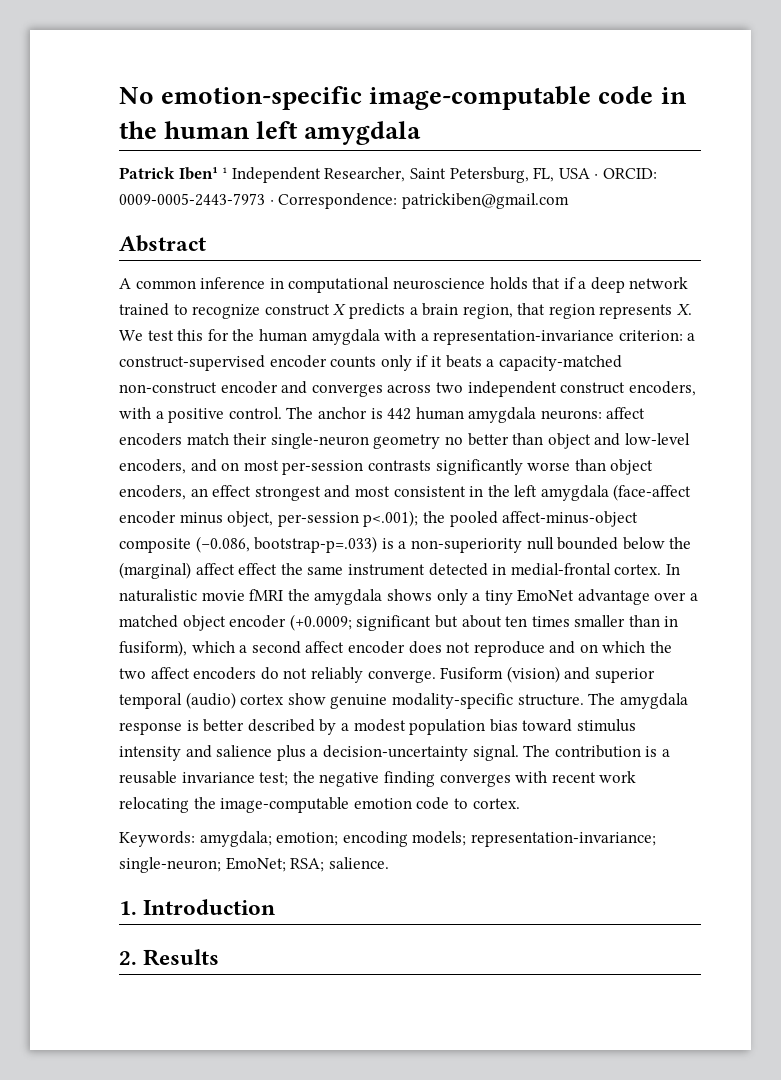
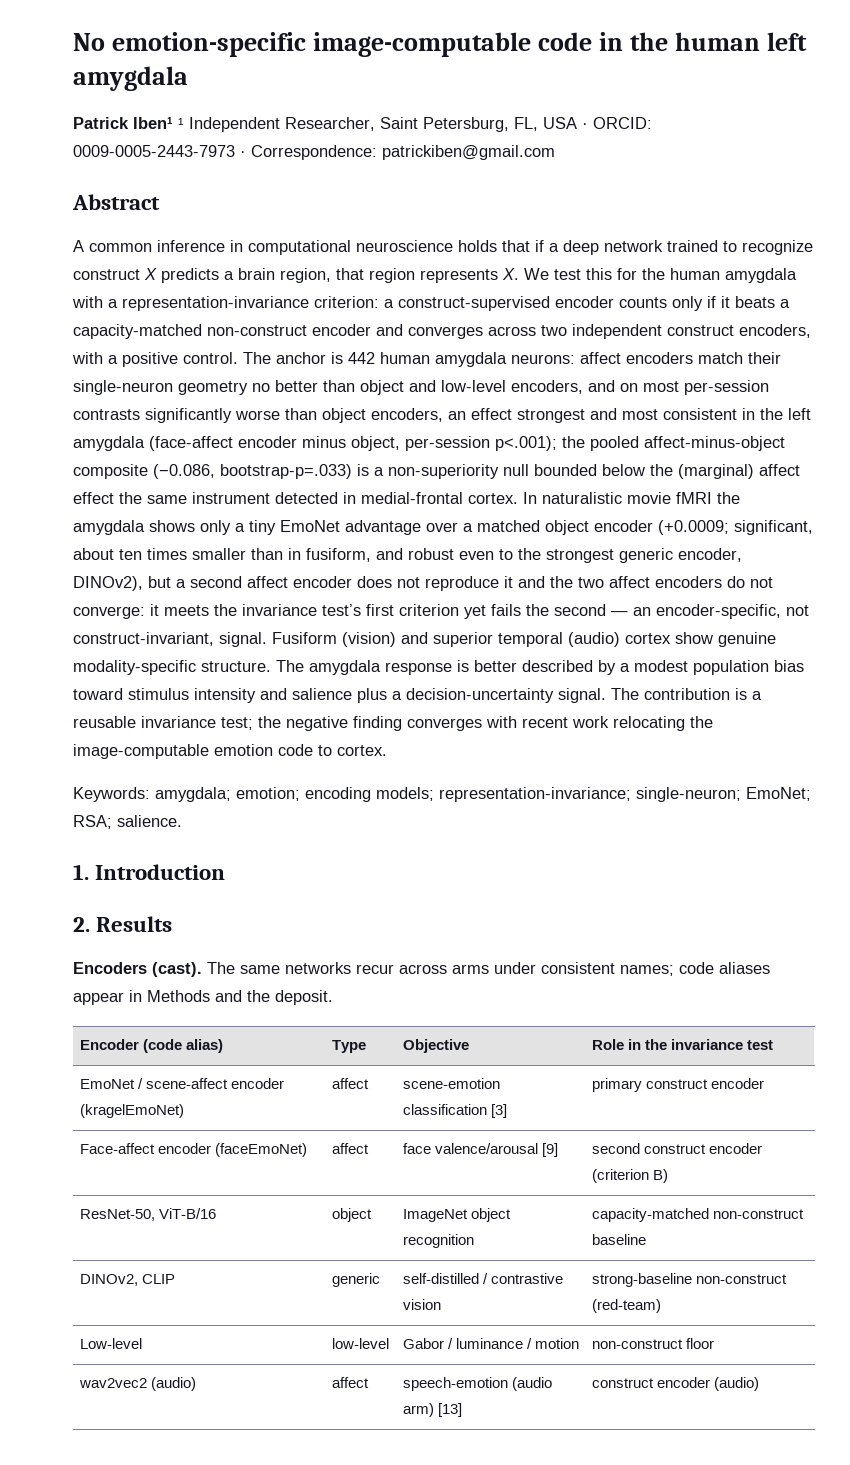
- In naturalistic movie fMRI the amygdala shows only a tiny EmoNet advantage over a matched object encoder (+0.0009; significant but about ten times smaller than in fusiform), which a second affect encoder does not reproduce and on which the two affect encoders do not reliably converge.
+ In naturalistic movie fMRI the amygdala shows only a tiny EmoNet advantage over a matched object encoder (+0.0009; significant, about ten times smaller than in fusiform, and robust even to the strongest generic encoder, DINOv2), but a second affect encoder does not reproduce it and the two affect encoders do not converge: it meets the invariance test’s first criterion yet fails the second — an encoder-specific, not construct-invariant, signal.
+ Encoders (cast). The same networks recur across arms under consistent names; code aliases appear in Methods and the deposit.
+ Encoder (code alias) | Type | Objective | Role in the invariance test
+ EmoNet / scene-affect encoder (kragelEmoNet) | affect | scene-emotion classification [3] | primary construct encoder
+ Face-affect encoder (faceEmoNet) | affect | face valence/arousal [9] | second construct encoder (criterion B)
+ ResNet-50, ViT-B/16 | object | ImageNet object recognition | capacity-matched non-construct baseline
+ DINOv2, CLIP | generic | self-distilled / contrastive vision | strong-baseline non-construct (red-team)
+ Low-level | low-level | Gabor / luminance / motion | non-construct floor
+ wav2vec2 (audio) | affect | speech-emotion (audio arm) [13] | construct encoder (audio)

